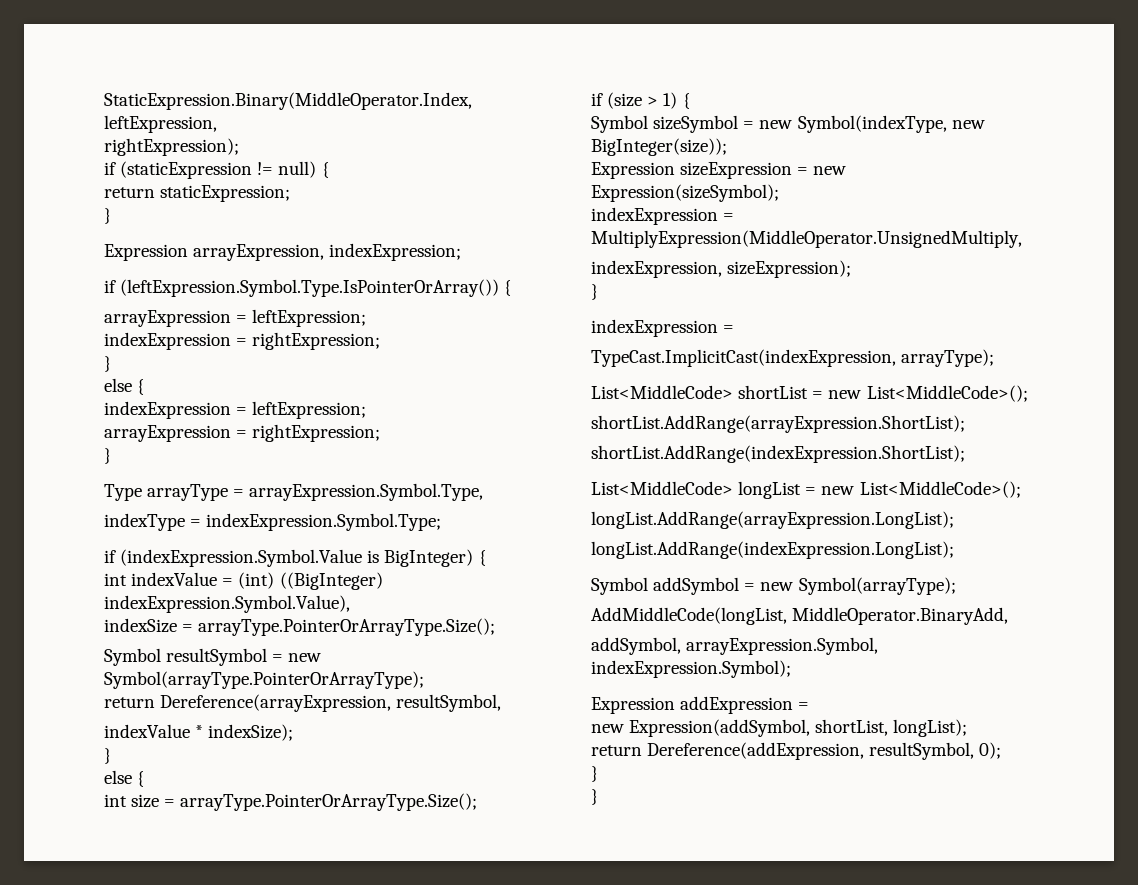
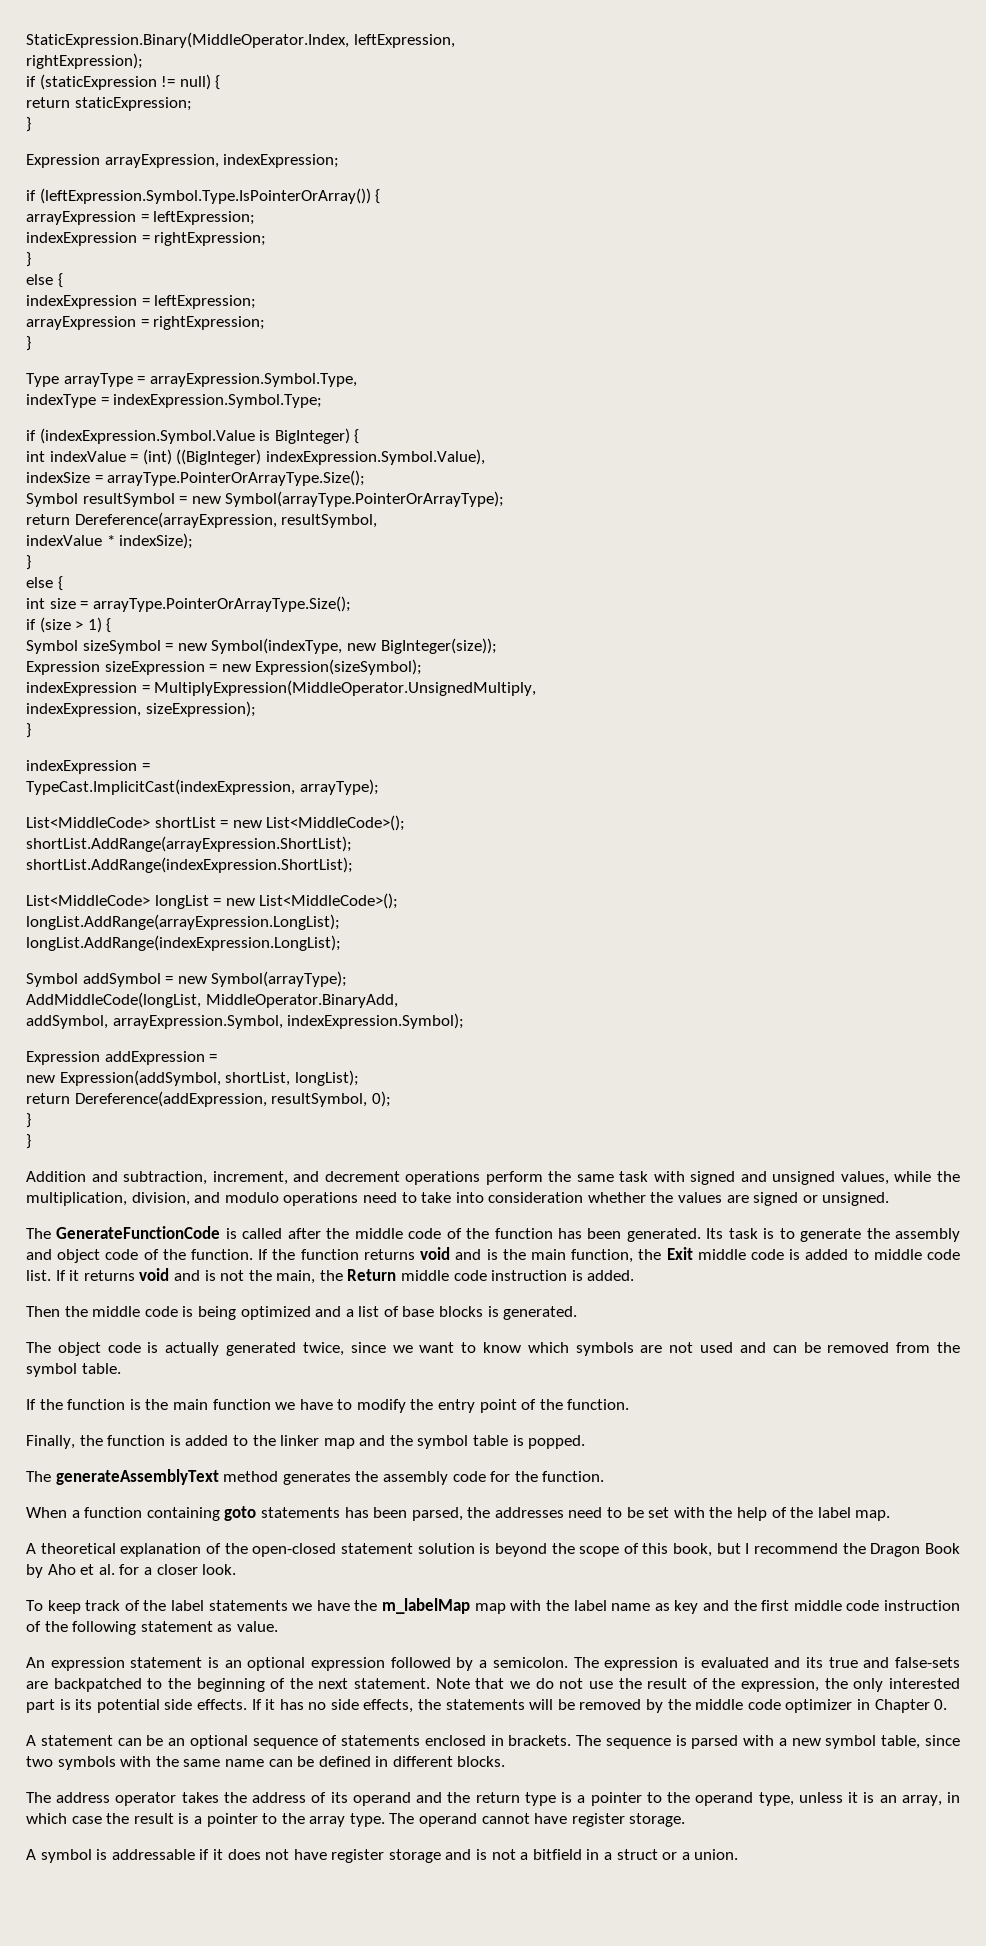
+ Addition and subtraction, increment, and decrement operations perform the same task with signed and unsigned values, while the multiplication, division, and modulo operations need to take into consideration whether the values are signed or unsigned.
+ The GenerateFunctionCode is called after the middle code of the function has been generated. Its task is to generate the assembly and object code of the function. If the function returns void and is the main function, the Exit middle code is added to middle code list. If it returns void and is not the main, the Return middle code instruction is added.
+ Then the middle code is being optimized and a list of base blocks is generated.
+ The object code is actually generated twice, since we want to know which symbols are not used and can be removed from the symbol table.
+ If the function is the main function we have to modify the entry point of the function.
+ Finally, the function is added to the linker map and the symbol table is popped.
+ The generateAssemblyText method generates the assembly code for the function.
+ When a function containing goto statements has been parsed, the addresses need to be set with the help of the label map.
+ A theoretical explanation of the open-closed statement solution is beyond the scope of this book, but I recommend the Dragon Book by Aho et al. for a closer look.
+ To keep track of the label statements we have the m_labelMap map with the label name as key and the first middle code instruction of the following statement as value.
+ An expression statement is an optional expression followed by a semicolon. The expression is evaluated and its true and false-sets are backpatched to the beginning of the next statement. Note that we do not use the result of the expression, the only interested part is its potential side effects. If it has no side effects, the statements will be removed by the middle code optimizer in Chapter 0.
+ A statement can be an optional sequence of statements enclosed in brackets. The sequence is parsed with a new symbol table, since two symbols with the same name can be defined in different blocks.
+ The address operator takes the address of its operand and the return type is a pointer to the operand type, unless it is an array, in which case the result is a pointer to the array type. The operand cannot have register storage.
+ A symbol is addressable if it does not have register storage and is not a bitfield in a struct or a union.

